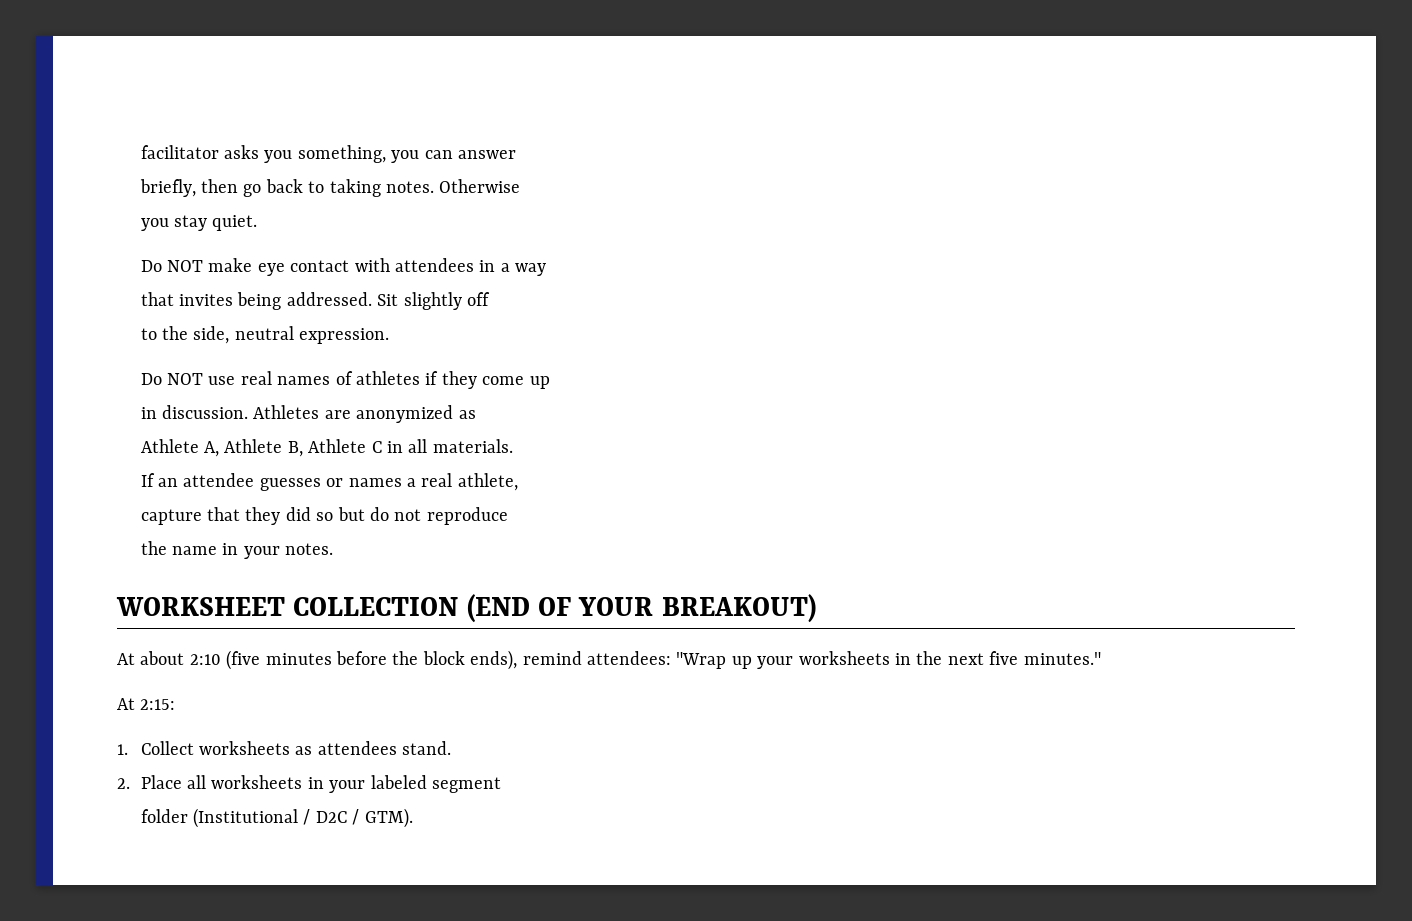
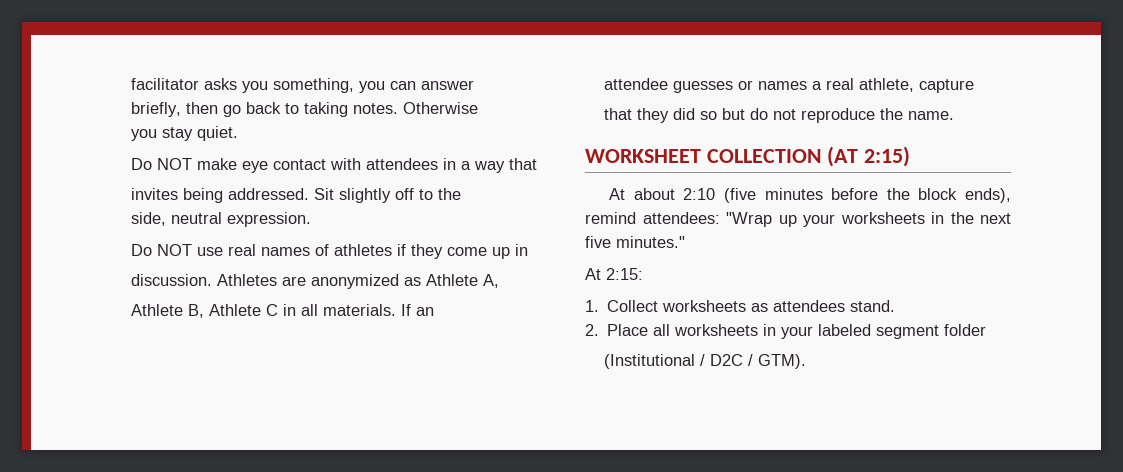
- Do NOT make eye contact with attendees in a way
- that invites being addressed.
+ Do NOT make eye contact with attendees in a way that
+ invites being addressed.
- Sit slightly off
- to the side, neutral expression.
+ Sit slightly off to the
+ side, neutral expression.
- Do NOT use real names of athletes if they come up
- in discussion.
+ Do NOT use real names of athletes if they come up in
+ discussion.
- Athletes are anonymized as
- Athlete A, Athlete B, Athlete C in all materials.
- If an attendee guesses or names a real athlete,
- capture that they did so but do not reproduce
- the name in your notes.
- WORKSHEET COLLECTION (END OF YOUR BREAKOUT)
+ Athletes are anonymized as Athlete A,
+ Athlete B, Athlete C in all materials. If an
+ attendee guesses or names a real athlete, capture
+ that they did so but do not reproduce the name.
+ WORKSHEET COLLECTION (AT 2:15)
- 2. Place all worksheets in your labeled segment
- folder (Institutional / D2C / GTM).
+ 2. Place all worksheets in your labeled segment folder
+ (Institutional / D2C / GTM).

